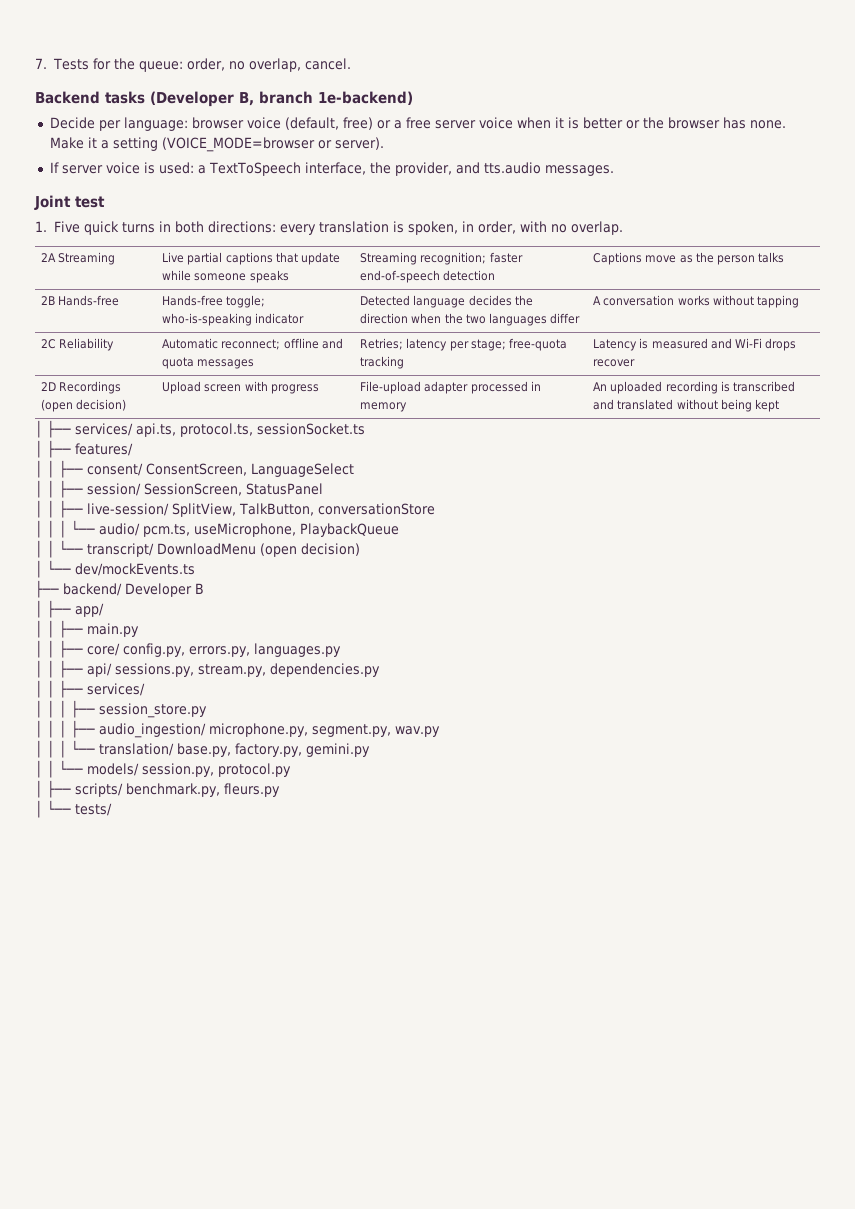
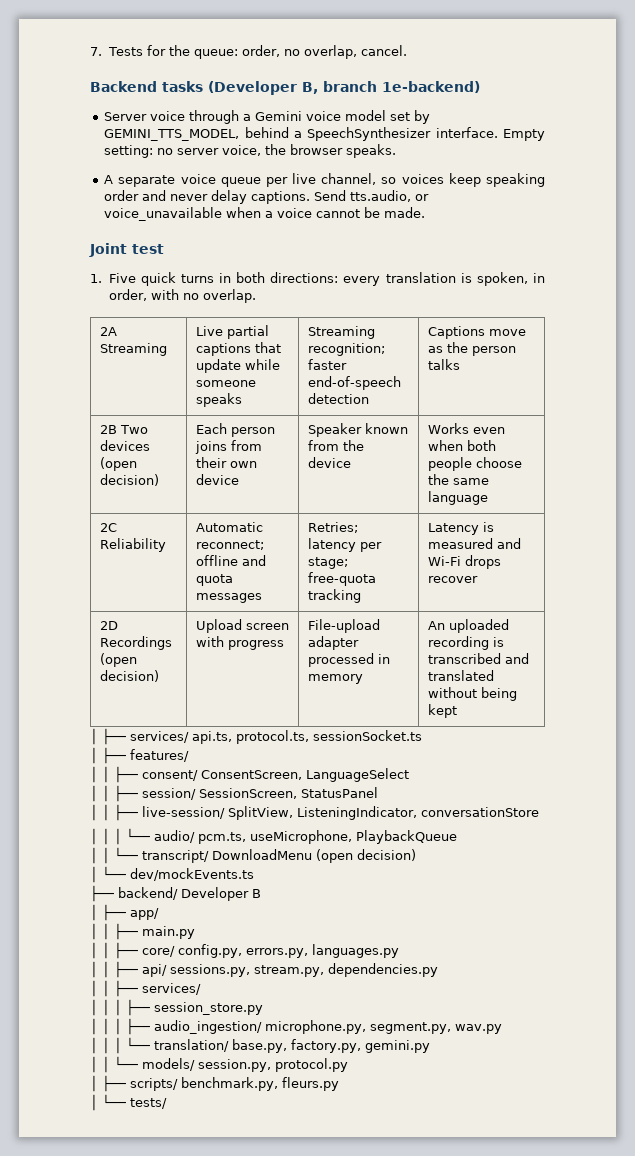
- Decide per language: browser voice (default, free) or a free server voice when it is better or the browser has none. Make it a setting (VOICE_MODE=browser or server).
- If server voice is used: a TextToSpeech interface, the provider, and tts.audio messages.
+ Server voice through a Gemini voice model set by GEMINI_TTS_MODEL, behind a SpeechSynthesizer interface. Empty setting: no server voice, the browser speaks.
+ A separate voice queue per live channel, so voices keep speaking order and never delay captions. Send tts.audio, or voice_unavailable when a voice cannot be made.
- 2B Hands-free | Hands-free toggle; who-is-speaking indicator | Detected language decides the direction when the two languages differ | A conversation works without tapping
+ 2B Two devices (open decision) | Each person joins from their own device | Speaker known from the device | Works even when both people choose the same language
- │ │ ├── live-session/ SplitView, TalkButton, conversationStore
+ │ │ ├── live-session/ SplitView, ListeningIndicator, conversationStore

